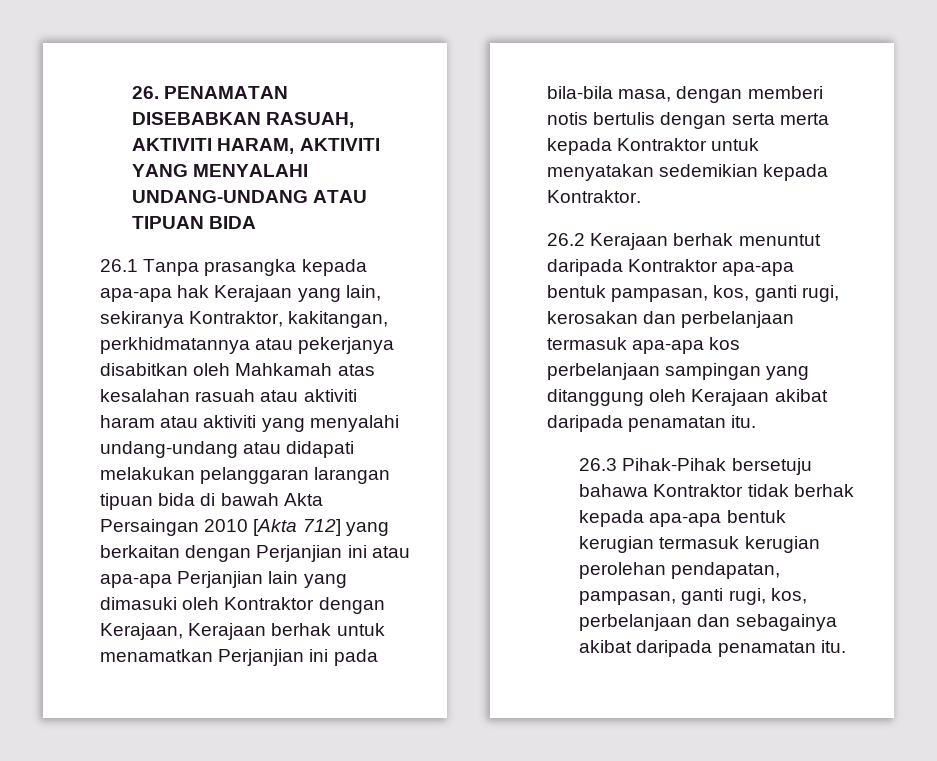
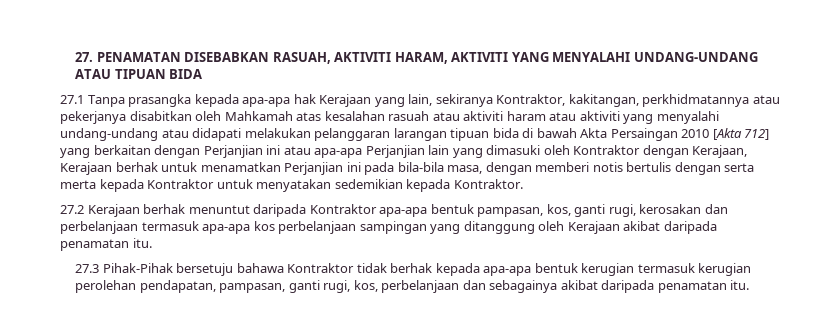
- 26. PENAMATAN DISEBABKAN RASUAH, AKTIVITI HARAM, AKTIVITI YANG MENYALAHI UNDANG-UNDANG ATAU TIPUAN BIDA
+ 27. PENAMATAN DISEBABKAN RASUAH, AKTIVITI HARAM, AKTIVITI YANG MENYALAHI UNDANG-UNDANG ATAU TIPUAN BIDA
- 26.1 Tanpa prasangka kepada apa-apa hak Kerajaan yang lain, sekiranya Kontraktor, kakitangan, perkhidmatannya atau pekerjanya disabitkan oleh Mahkamah atas kesalahan rasuah atau aktiviti haram atau aktiviti yang menyalahi undang-undang atau didapati melakukan pelanggaran larangan tipuan bida di bawah Akta Persaingan 2010 [Akta 712] yang berkaitan dengan Perjanjian ini atau apa-apa Perjanjian lain yang dimasuki oleh Kontraktor dengan Kerajaan, Kerajaan berhak untuk menamatkan Perjanjian ini pada bila-bila masa, dengan memberi notis bertulis dengan serta merta kepada Kontraktor untuk menyatakan sedemikian kepada Kontraktor.
+ 27.1 Tanpa prasangka kepada apa-apa hak Kerajaan yang lain, sekiranya Kontraktor, kakitangan, perkhidmatannya atau pekerjanya disabitkan oleh Mahkamah atas kesalahan rasuah atau aktiviti haram atau aktiviti yang menyalahi undang-undang atau didapati melakukan pelanggaran larangan tipuan bida di bawah Akta Persaingan 2010 [Akta 712] yang berkaitan dengan Perjanjian ini atau apa-apa Perjanjian lain yang dimasuki oleh Kontraktor dengan Kerajaan, Kerajaan berhak untuk menamatkan Perjanjian ini pada bila-bila masa, dengan memberi notis bertulis dengan serta merta kepada Kontraktor untuk menyatakan sedemikian kepada Kontraktor.
- 26.2 Kerajaan berhak menuntut daripada Kontraktor apa-apa bentuk pampasan, kos, ganti rugi, kerosakan dan perbelanjaan termasuk apa-apa kos perbelanjaan sampingan yang ditanggung oleh Kerajaan akibat daripada penamatan itu.
+ 27.2 Kerajaan berhak menuntut daripada Kontraktor apa-apa bentuk pampasan, kos, ganti rugi, kerosakan dan perbelanjaan termasuk apa-apa kos perbelanjaan sampingan yang ditanggung oleh Kerajaan akibat daripada penamatan itu.
- 26.3 Pihak-Pihak bersetuju bahawa Kontraktor tidak berhak kepada apa-apa bentuk kerugian termasuk kerugian perolehan pendapatan, pampasan, ganti rugi, kos, perbelanjaan dan sebagainya akibat daripada penamatan itu.
+ 27.3 Pihak-Pihak bersetuju bahawa Kontraktor tidak berhak kepada apa-apa bentuk kerugian termasuk kerugian perolehan pendapatan, pampasan, ganti rugi, kos, perbelanjaan dan sebagainya akibat daripada penamatan itu.

